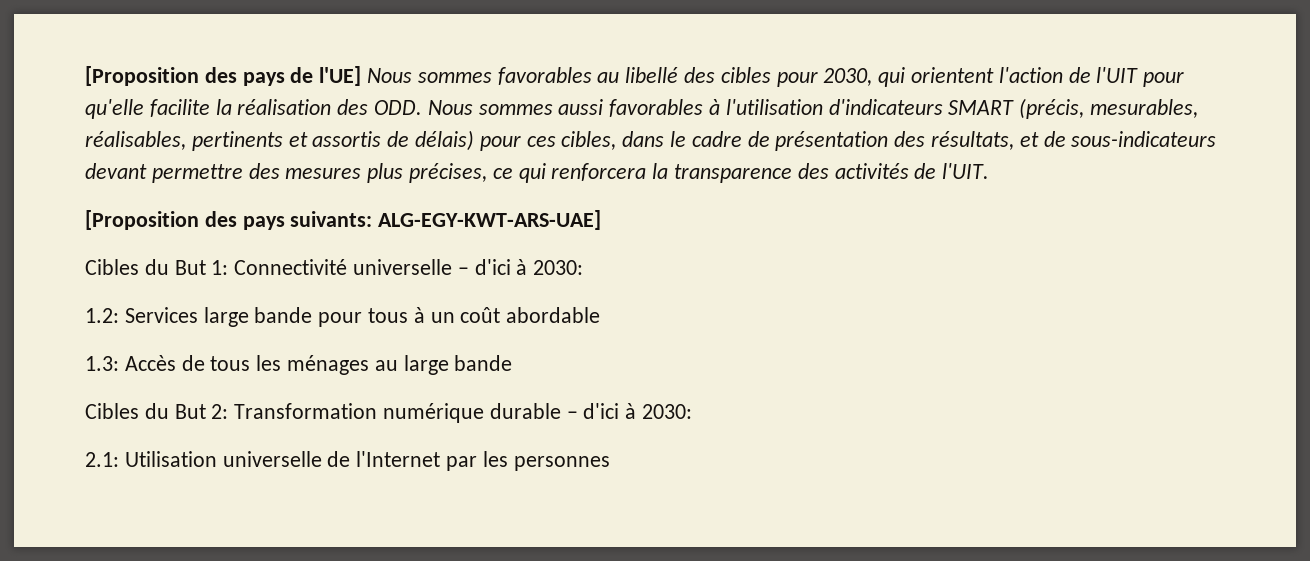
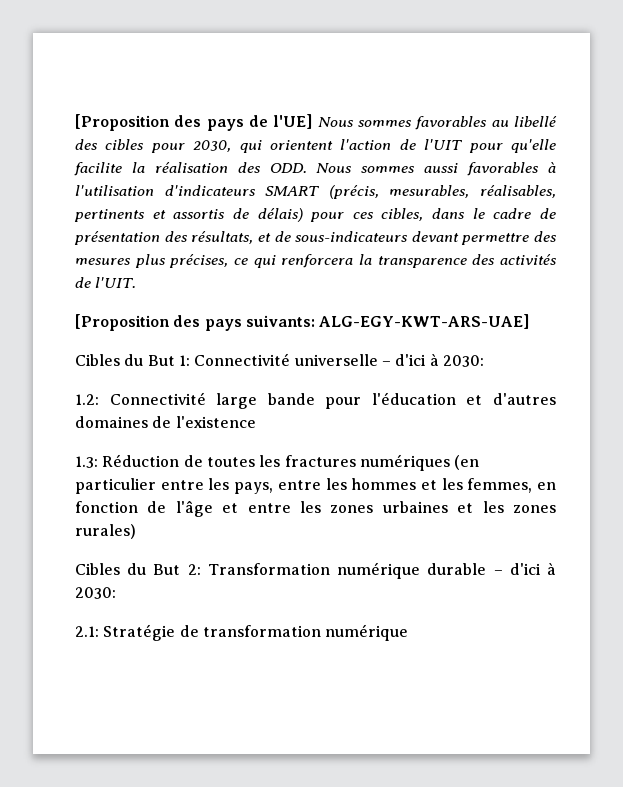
- 1.2: Services large bande pour tous à un coût abordable
- 1.3: Accès de tous les ménages au large bande
+ 1.2: Connectivité large bande pour l'éducation et d'autres domaines de l'existence
+ 1.3: Réduction de toutes les fractures numériques (en particulier entre les pays, entre les hommes et les femmes, en fonction de l'âge et entre les zones urbaines et les zones rurales)
- 2.1: Utilisation universelle de l'Internet par les personnes
+ 2.1: Stratégie de transformation numérique

